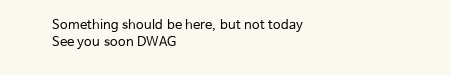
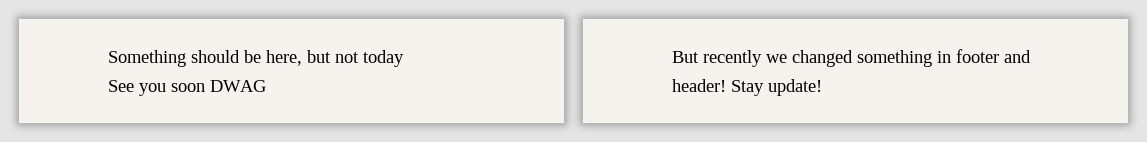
+ But recently we changed something in footer and header! Stay update!

